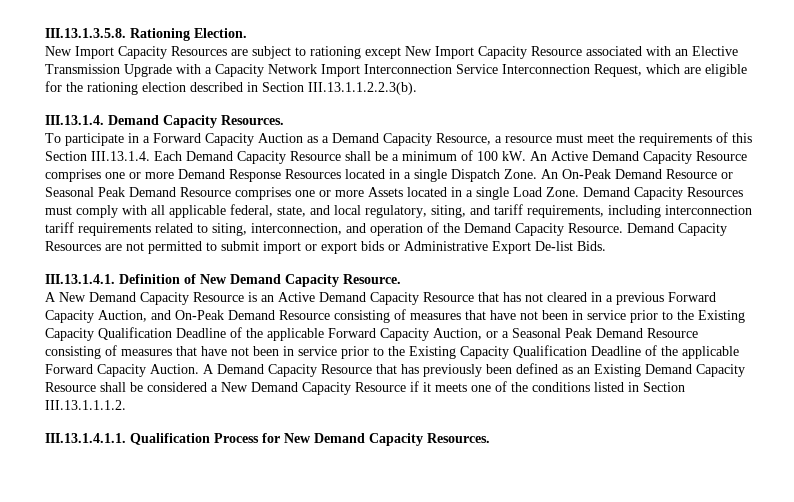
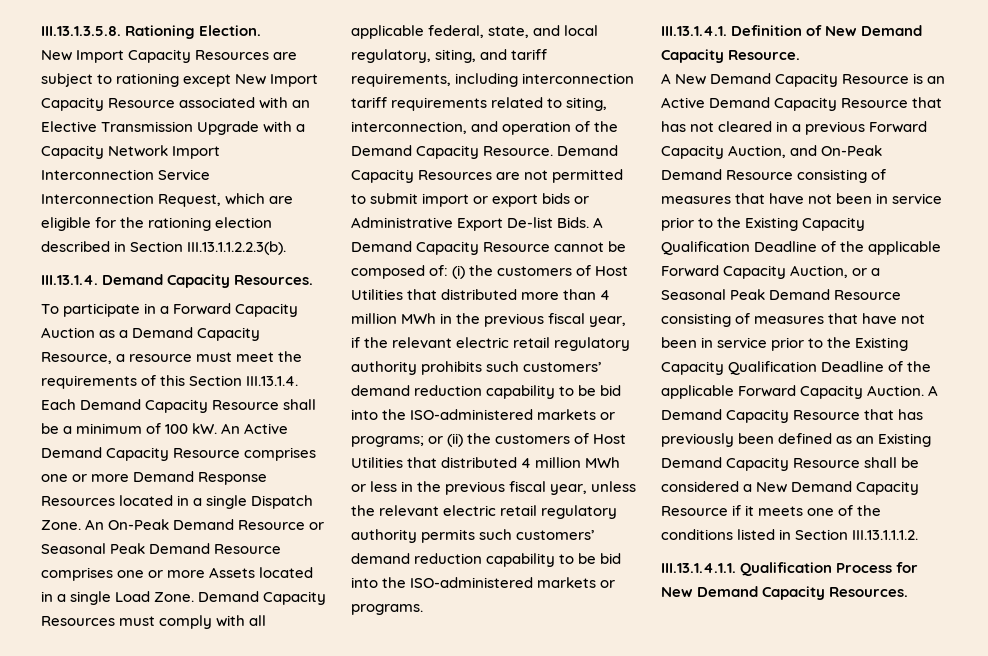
+ A Demand Capacity Resource cannot be composed of: (i) the customers of Host Utilities that distributed more than 4 million MWh in the previous fiscal year, if the relevant electric retail regulatory authority prohibits such customers’ demand reduction capability to be bid into the ISO-administered markets or programs; or (ii) the customers of Host Utilities that distributed 4 million MWh or less in the previous fiscal year, unless the relevant electric retail regulatory authority permits such customers’ demand reduction capability to be bid into the ISO-administered markets or programs.

